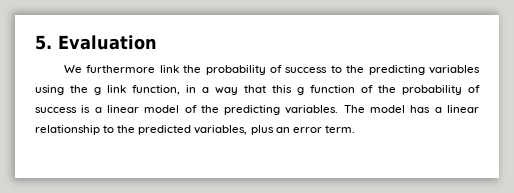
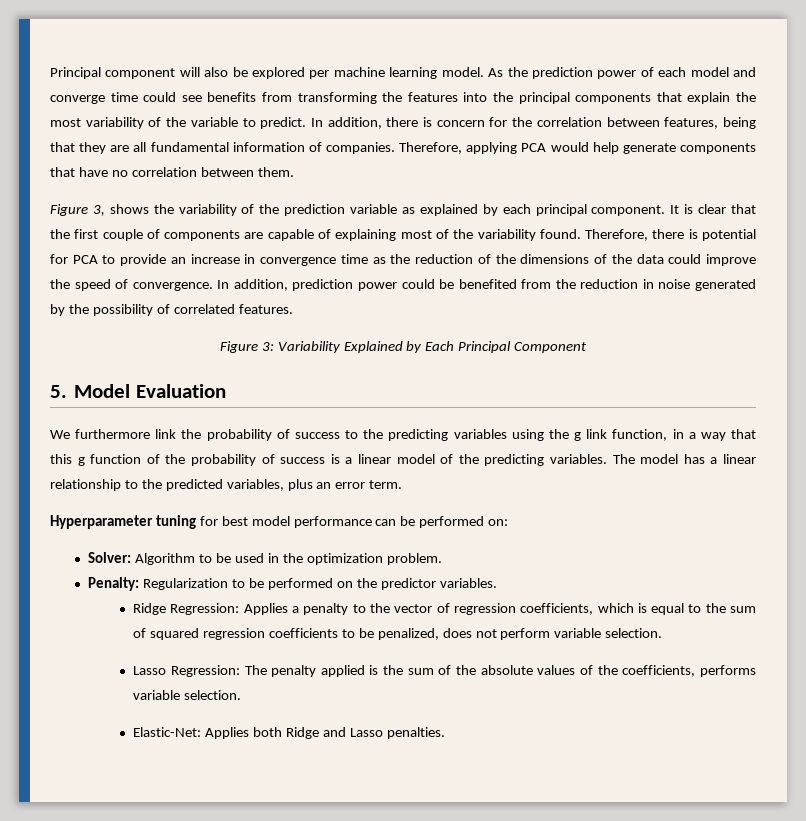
- 5. Evaluation
+ Principal component will also be explored per machine learning model. As the prediction power of each model and converge time could see benefits from transforming the features into the principal components that explain the most variability of the variable to predict. In addition, there is concern for the correlation between features, being that they are all fundamental information of companies. Therefore, applying PCA would help generate components that have no correlation between them.
+ Figure 3, shows the variability of the prediction variable as explained by each principal component. It is clear that the first couple of components are capable of explaining most of the variability found. Therefore, there is potential for PCA to provide an increase in convergence time as the reduction of the dimensions of the data could improve the speed of convergence. In addition, prediction power could be benefited from the reduction in noise generated by the possibility of correlated features.
+ Figure 3: Variability Explained by Each Principal Component
+ 5. Model Evaluation
+ Hyperparameter tuning for best model performance can be performed on:
+ Solver: Algorithm to be used in the optimization problem.
+ Penalty: Regularization to be performed on the predictor variables.
+ Ridge Regression: Applies a penalty to the vector of regression coefficients, which is equal to the sum of squared regression coefficients to be penalized, does not perform variable selection.
+ Lasso Regression: The penalty applied is the sum of the absolute values of the coefficients, performs variable selection.
+ Elastic-Net: Applies both Ridge and Lasso penalties.

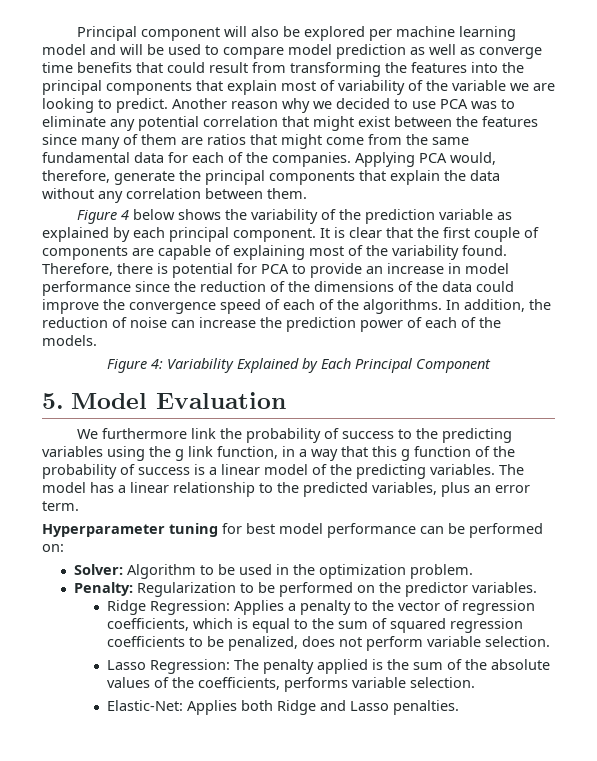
- Principal component will also be explored per machine learning model. As the prediction power of each model and converge time could see benefits from transforming the features into the principal components that explain the most variability of the variable to predict. In addition, there is concern for the correlation between features, being that they are all fundamental information of companies. Therefore, applying PCA would help generate components that have no correlation between them.
+ Principal component will also be explored per machine learning model and will be used to compare model prediction as well as converge time benefits that could result from transforming the features into the principal components that explain most of variability of the variable we are looking to predict. Another reason why we decided to use PCA was to eliminate any potential correlation that might exist between the features since many of them are ratios that might come from the same fundamental data for each of the companies. Applying PCA would, therefore, generate the principal components that explain the data without any correlation between them.
- Figure 3, shows the variability of the prediction variable as explained by each principal component.
+ Figure 4 below shows the variability of the prediction variable as explained by each principal component.
- Therefore, there is potential for PCA to provide an increase in convergence time as the reduction of the dimensions of the data could improve the speed of convergence. In addition, prediction power could be benefited from the reduction in noise generated by the possibility of correlated features.
- Figure 3: Variability Explained by Each Principal Component
+ Therefore, there is potential for PCA to provide an increase in model performance since the reduction of the dimensions of the data could improve the convergence speed of each of the algorithms. In addition, the reduction of noise can increase the prediction power of each of the models.
+ Figure 4: Variability Explained by Each Principal Component

